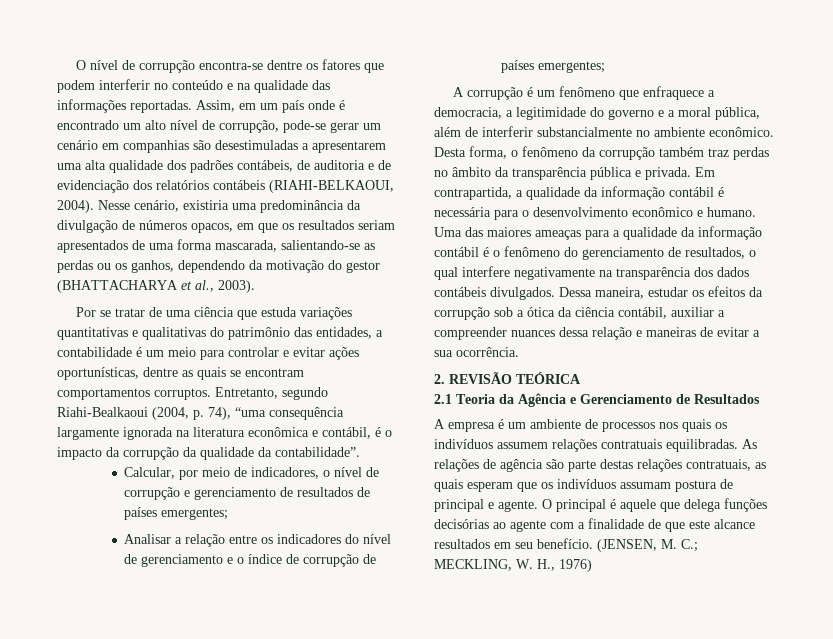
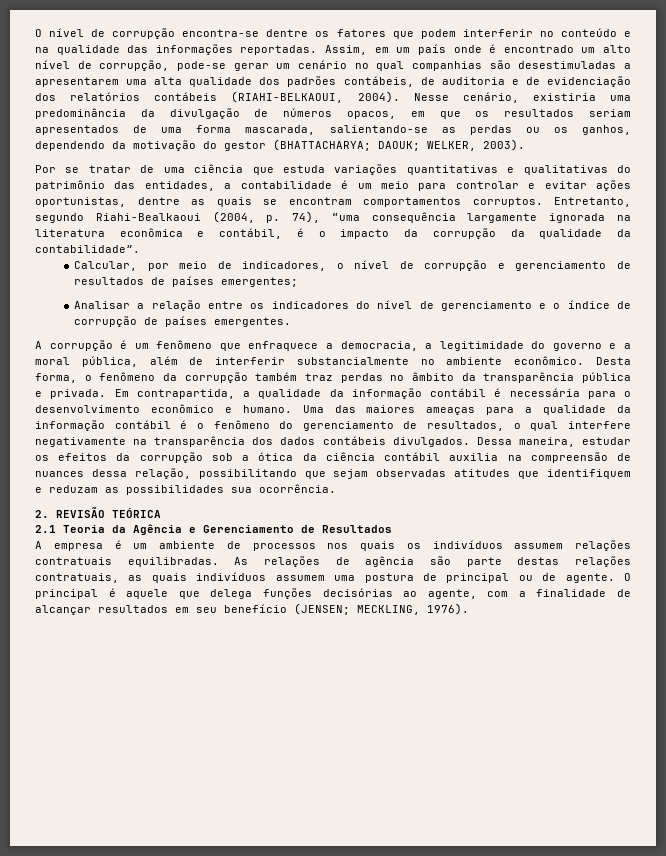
- Assim, em um país onde é encontrado um alto nível de corrupção, pode-se gerar um cenário em companhias são desestimuladas a apresentarem uma alta qualidade dos padrões contábeis, de auditoria e de evidenciação dos relatórios contábeis (RIAHI-BELKAOUI, 2004).
+ Assim, em um país onde é encontrado um alto nível de corrupção, pode-se gerar um cenário no qual companhias são desestimuladas a apresentarem uma alta qualidade dos padrões contábeis, de auditoria e de evidenciação dos relatórios contábeis (RIAHI-BELKAOUI, 2004).
- Nesse cenário, existiria uma predominância da divulgação de números opacos, em que os resultados seriam apresentados de uma forma mascarada, salientando-se as perdas ou os ganhos, dependendo da motivação do gestor (BHATTACHARYA et al., 2003).
+ Nesse cenário, existiria uma predominância da divulgação de números opacos, em que os resultados seriam apresentados de uma forma mascarada, salientando-se as perdas ou os ganhos, dependendo da motivação do gestor (BHATTACHARYA; DAOUK; WELKER, 2003).
- Por se tratar de uma ciência que estuda variações quantitativas e qualitativas do patrimônio das entidades, a contabilidade é um meio para controlar e evitar ações oportunísticas, dentre as quais se encontram comportamentos corruptos.
+ Por se tratar de uma ciência que estuda variações quantitativas e qualitativas do patrimônio das entidades, a contabilidade é um meio para controlar e evitar ações oportunistas, dentre as quais se encontram comportamentos corruptos.
- Analisar a relação entre os indicadores do nível de gerenciamento e o índice de corrupção de países emergentes;
+ Analisar a relação entre os indicadores do nível de gerenciamento e o índice de corrupção de países emergentes.
- Dessa maneira, estudar os efeitos da corrupção sob a ótica da ciência contábil, auxiliar a compreender nuances dessa relação e maneiras de evitar a sua ocorrência.
+ Dessa maneira, estudar os efeitos da corrupção sob a ótica da ciência contábil auxilia na compreensão de nuances dessa relação, possibilitando que sejam observadas atitudes que identifiquem e reduzam as possibilidades sua ocorrência.
- As relações de agência são parte destas relações contratuais, as quais esperam que os indivíduos assumam postura de principal e agente.
+ As relações de agência são parte destas relações contratuais, as quais indivíduos assumem uma postura de principal ou de agente.
- O principal é aquele que delega funções decisórias ao agente com a finalidade de que este alcance resultados em seu benefício. (JENSEN, M. C.; MECKLING, W. H., 1976)
+ O principal é aquele que delega funções decisórias ao agente, com a finalidade de alcançar resultados em seu benefício (JENSEN; MECKLING, 1976).

